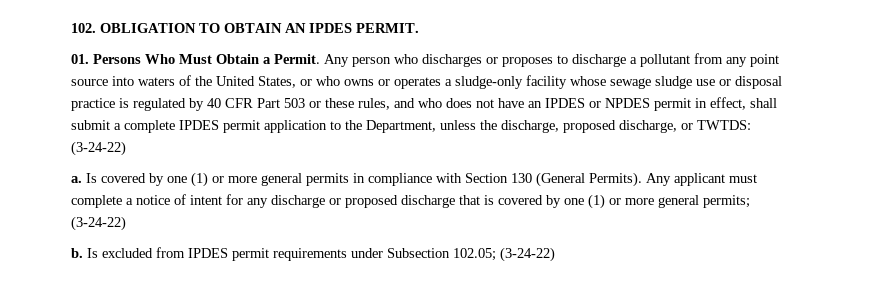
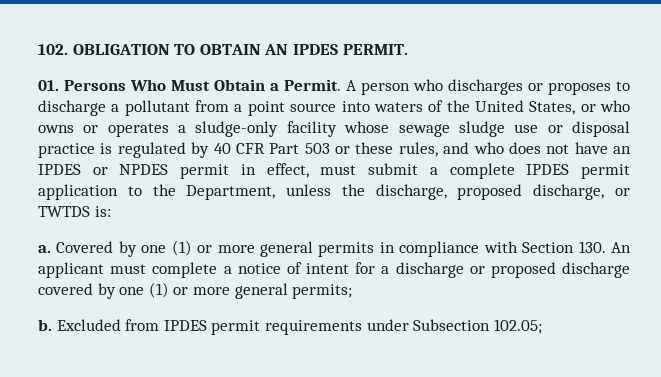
- Any person who discharges or proposes to discharge a pollutant from any point source into waters of the United States, or who owns or operates a sludge-only facility whose sewage sludge use or disposal practice is regulated by 40 CFR Part 503 or these rules, and who does not have an IPDES or NPDES permit in effect, shall submit a complete IPDES permit application to the Department, unless the discharge, proposed discharge, or TWTDS: (3-24-22)
+ A person who discharges or proposes to discharge a pollutant from a point source into waters of the United States, or who owns or operates a sludge-only facility whose sewage sludge use or disposal practice is regulated by 40 CFR Part 503 or these rules, and who does not have an IPDES or NPDES permit in effect, must submit a complete IPDES permit application to the Department, unless the discharge, proposed discharge, or TWTDS is:
- Is covered by one (1) or more general permits in compliance with Section 130 (General Permits). Any applicant must complete a notice of intent for any discharge or proposed discharge that is covered by one (1) or more general permits; (3-24-22)
+ Covered by one (1) or more general permits in compliance with Section 130. An applicant must complete a notice of intent for a discharge or proposed discharge covered by one (1) or more general permits;
- Is excluded from IPDES permit requirements under Subsection 102.05; (3-24-22)
+ Excluded from IPDES permit requirements under Subsection 102.05;

